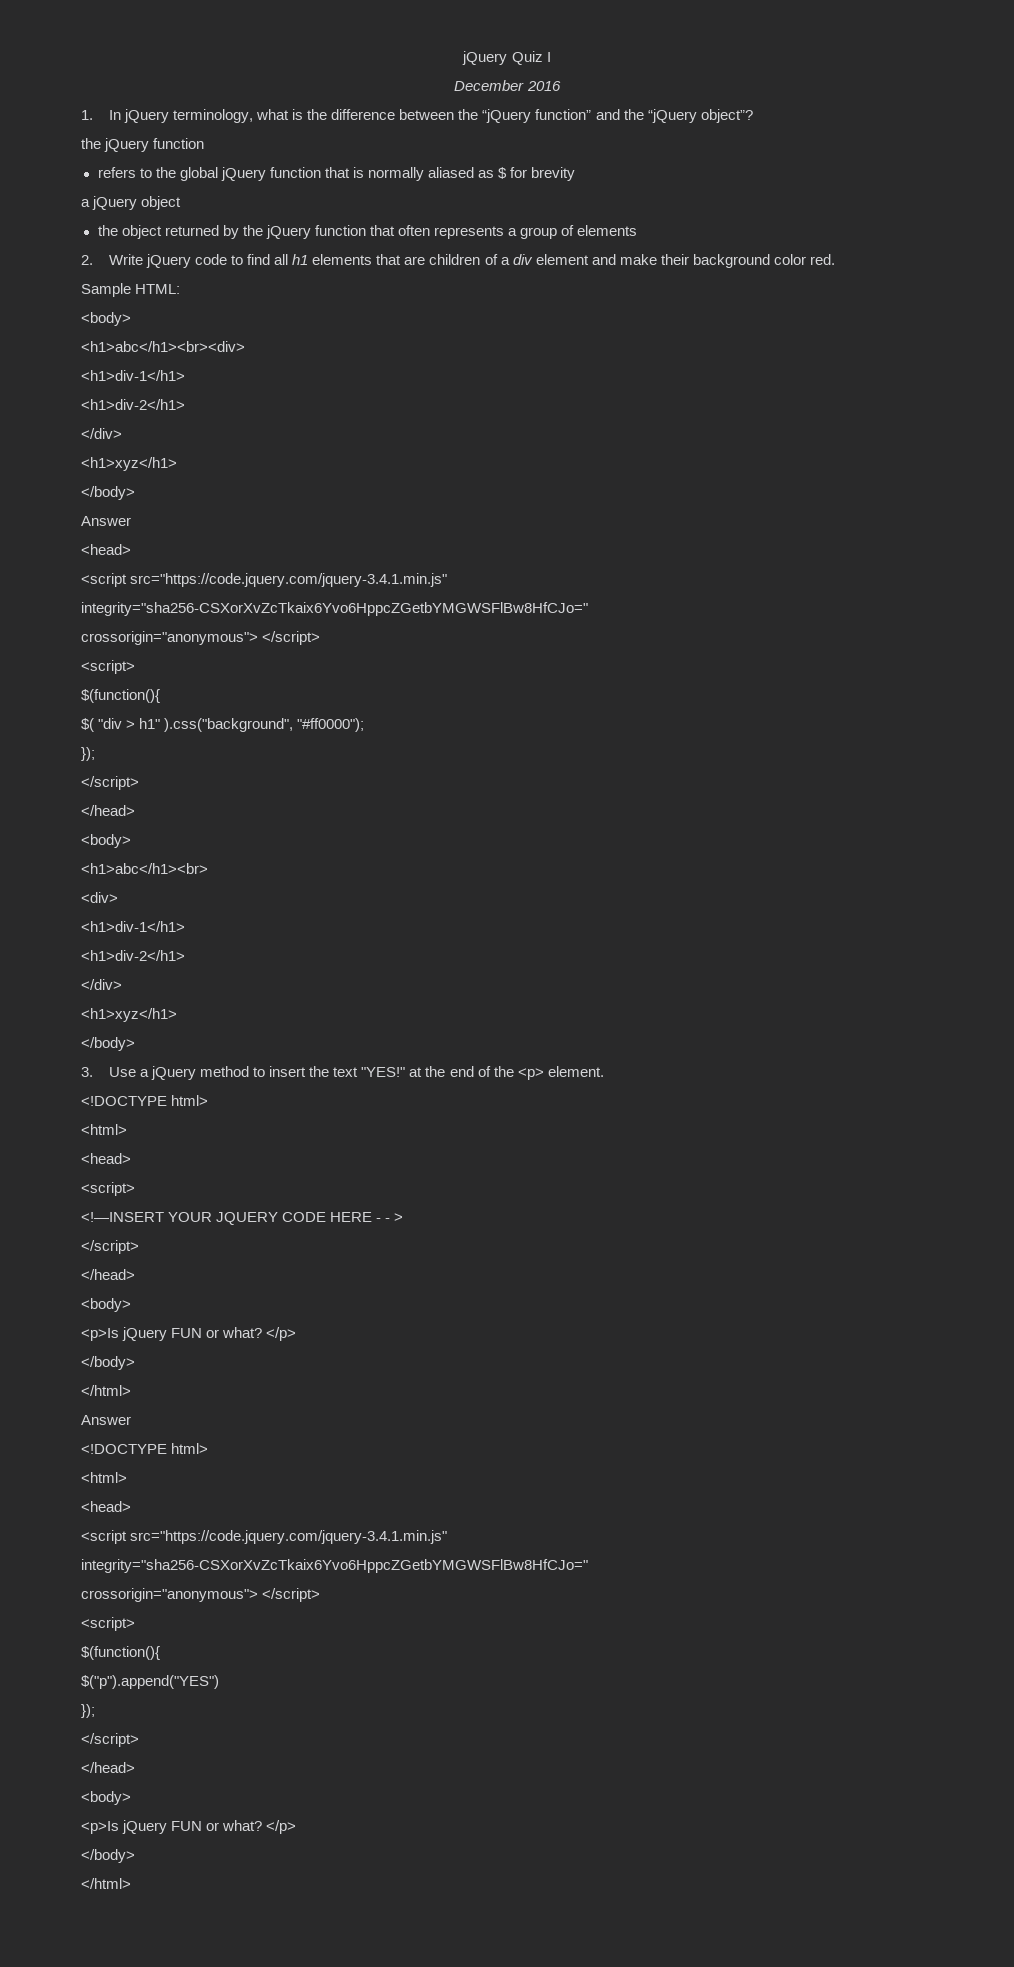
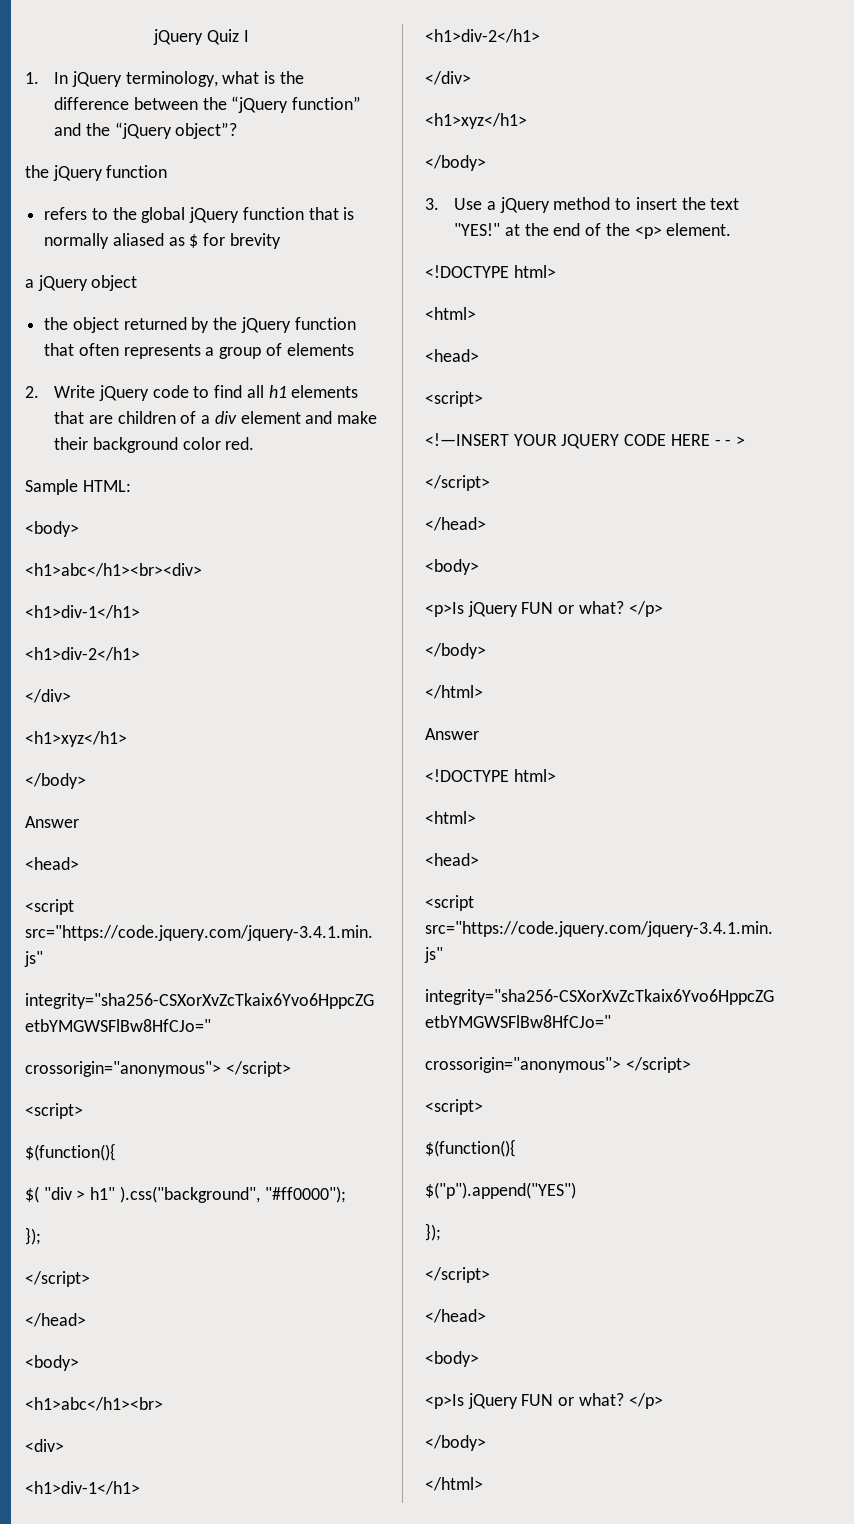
- December 2016

